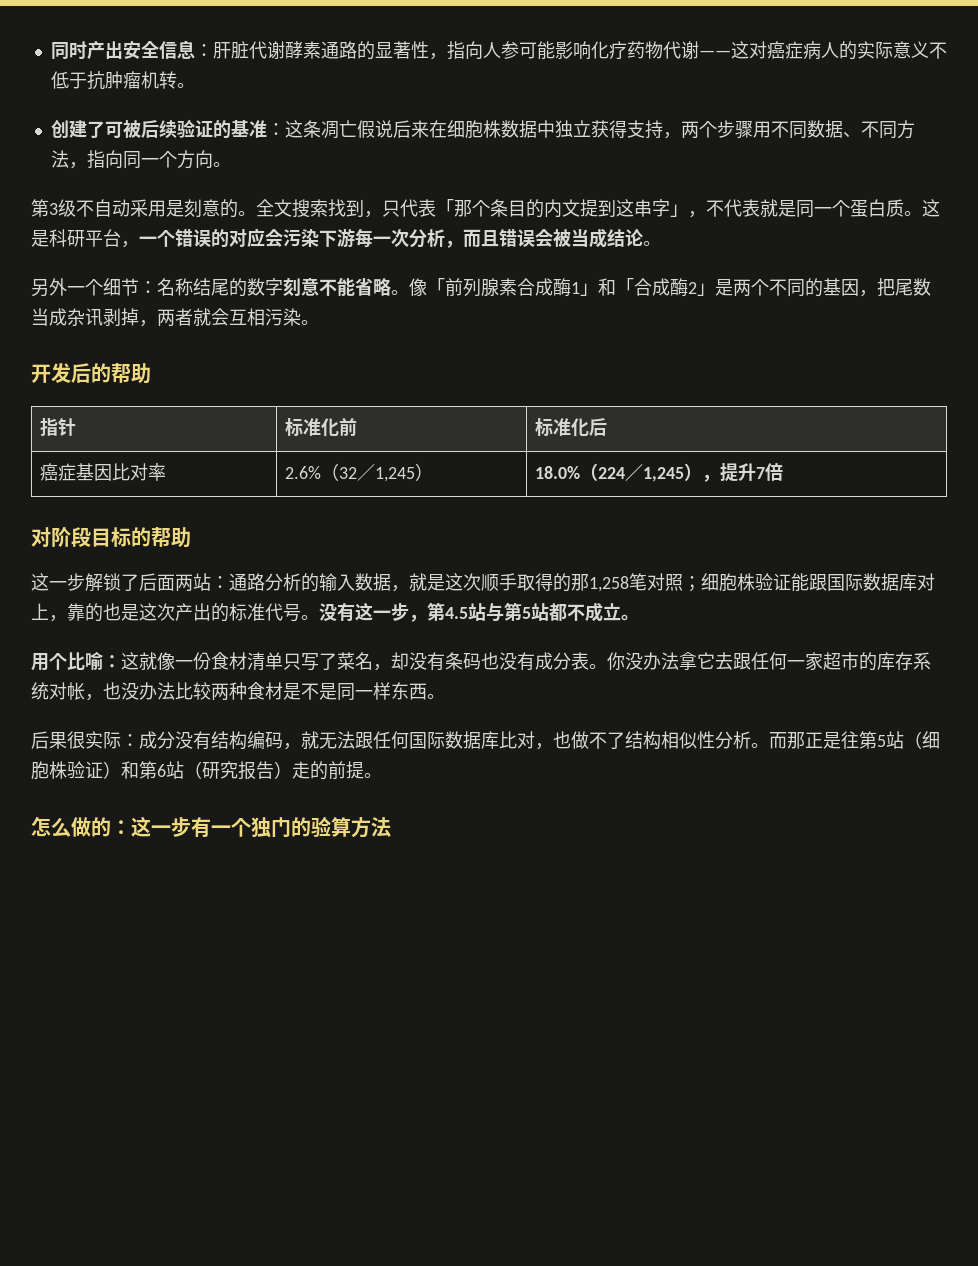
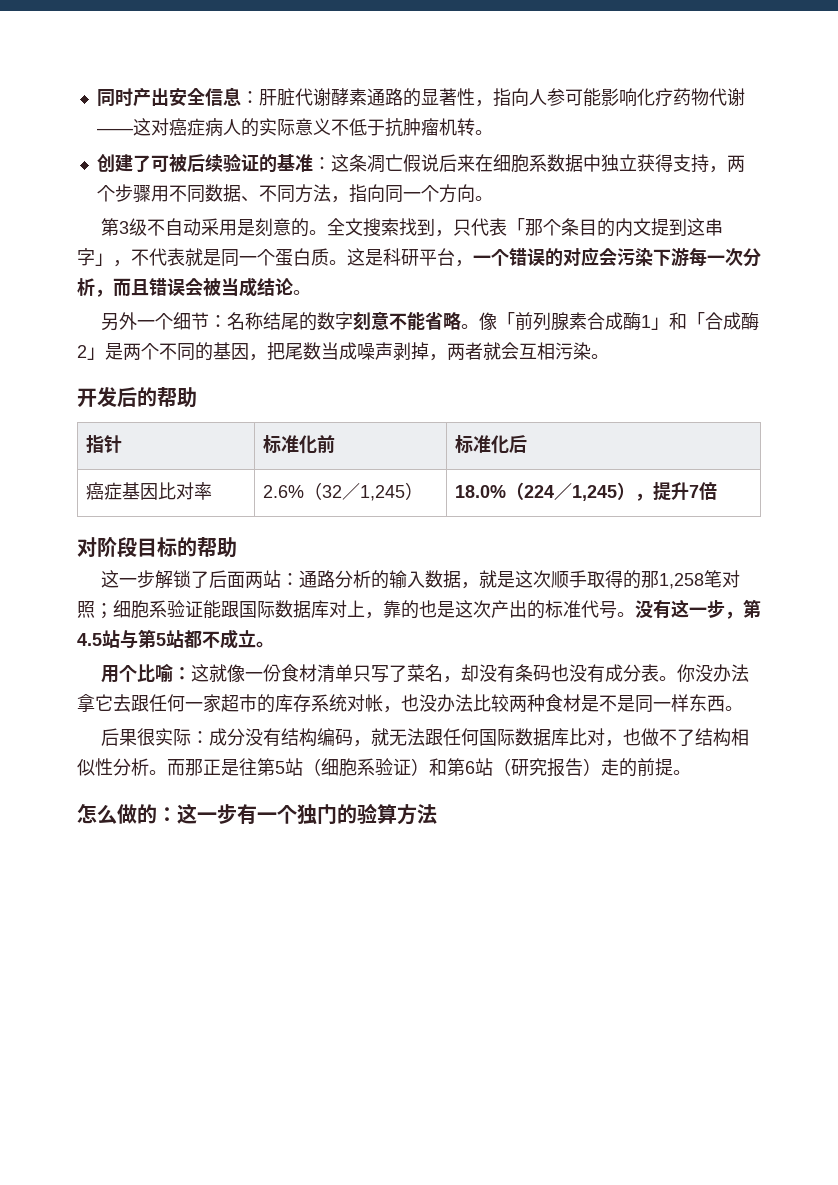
- 创建了可被后续验证的基准：这条凋亡假说后来在细胞株数据中独立获得支持，两个步骤用不同数据、不同方法，指向同一个方向。
+ 创建了可被后续验证的基准：这条凋亡假说后来在细胞系数据中独立获得支持，两个步骤用不同数据、不同方法，指向同一个方向。
- 像「前列腺素合成酶1」和「合成酶2」是两个不同的基因，把尾数当成杂讯剥掉，两者就会互相污染。
+ 像「前列腺素合成酶1」和「合成酶2」是两个不同的基因，把尾数当成噪声剥掉，两者就会互相污染。
- 这一步解锁了后面两站：通路分析的输入数据，就是这次顺手取得的那1,258笔对照；细胞株验证能跟国际数据库对上，靠的也是这次产出的标准代号。
+ 这一步解锁了后面两站：通路分析的输入数据，就是这次顺手取得的那1,258笔对照；细胞系验证能跟国际数据库对上，靠的也是这次产出的标准代号。
- 而那正是往第5站（细胞株验证）和第6站（研究报告）走的前提。
+ 而那正是往第5站（细胞系验证）和第6站（研究报告）走的前提。

